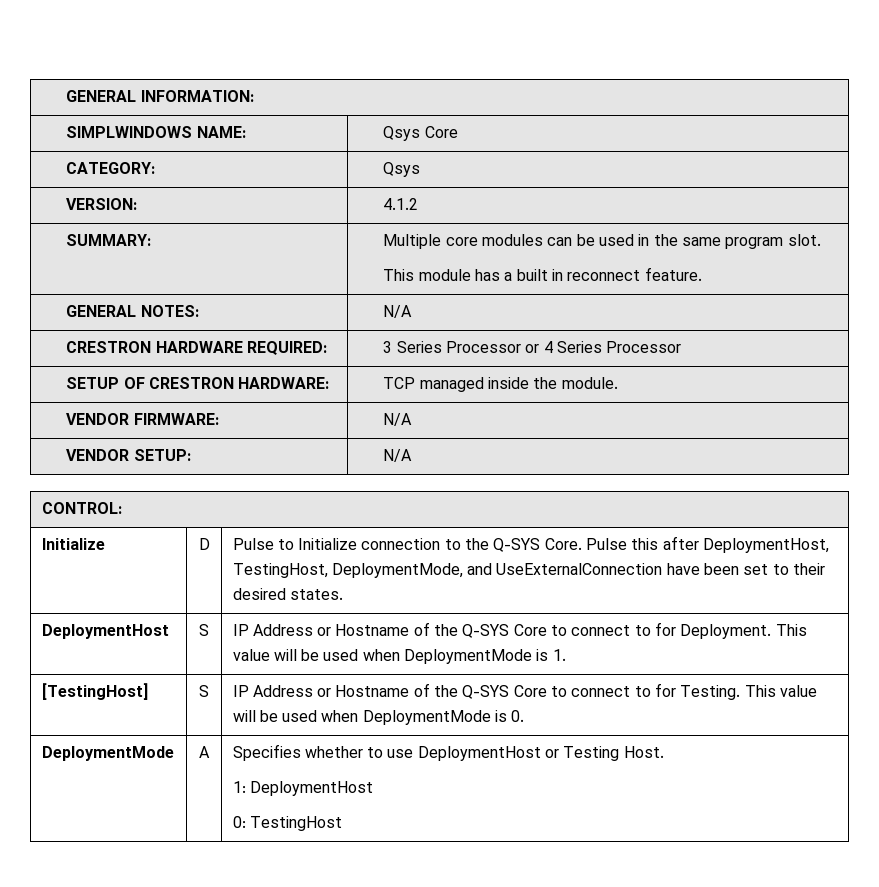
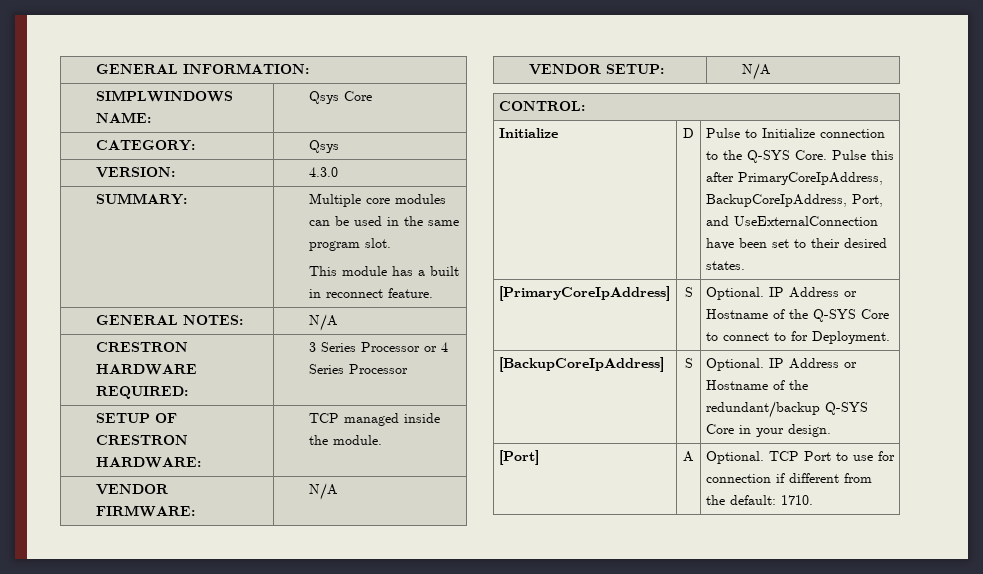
- VERSION: | 4.1.2
+ VERSION: | 4.3.0
- Initialize | D | Pulse to Initialize connection to the Q-SYS Core. Pulse this after DeploymentHost, TestingHost, DeploymentMode, and UseExternalConnection have been set to their desired states.
+ Initialize | D | Pulse to Initialize connection to the Q-SYS Core. Pulse this after PrimaryCoreIpAddress, BackupCoreIpAddress, Port, and UseExternalConnection have been set to their desired states.
- DeploymentHost | S | IP Address or Hostname of the Q-SYS Core to connect to for Deployment. This value will be used when DeploymentMode is 1.
- [TestingHost] | S | IP Address or Hostname of the Q-SYS Core to connect to for Testing. This value will be used when DeploymentMode is 0.
- DeploymentMode | A | Specifies whether to use DeploymentHost or Testing Host.
- 1: DeploymentHost
- 0: TestingHost
+ [PrimaryCoreIpAddress] | S | Optional. IP Address or Hostname of the Q-SYS Core to connect to for Deployment.
+ [BackupCoreIpAddress] | S | Optional. IP Address or Hostname of the redundant/backup Q-SYS Core in your design.
+ [Port] | A | Optional. TCP Port to use for connection if different from the default: 1710.

